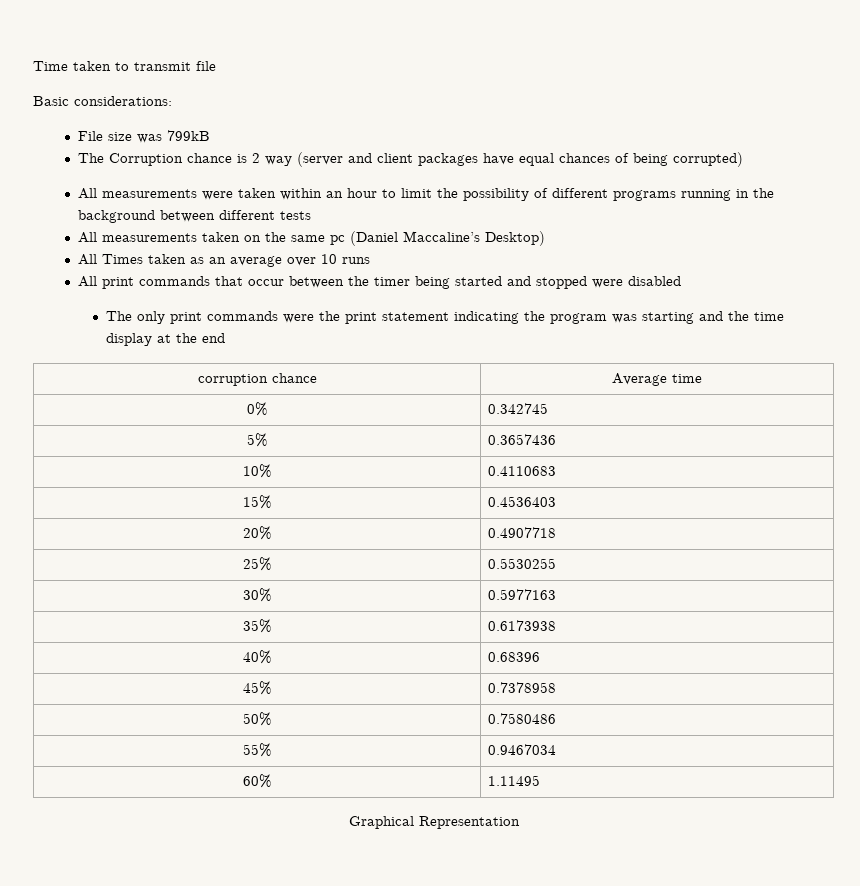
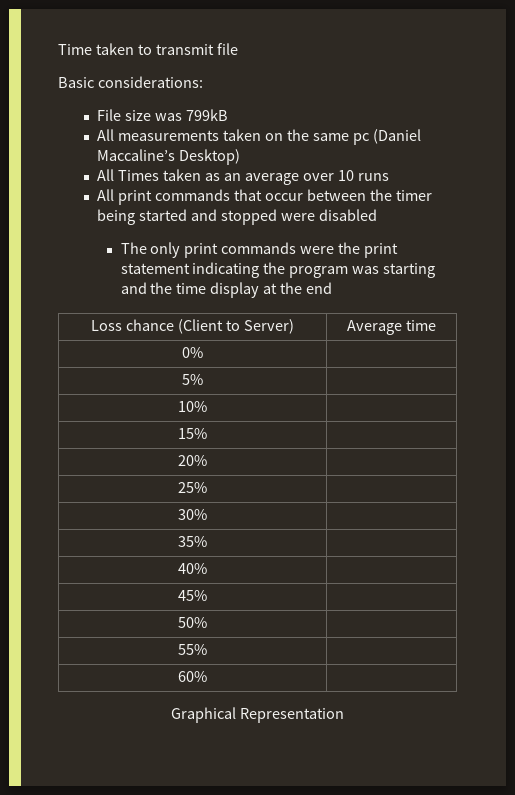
- The Corruption chance is 2 way (server and client packages have equal chances of being corrupted)
- All measurements were taken within an hour to limit the possibility of different programs running in the background between different tests
- corruption chance | Average time
+ Loss chance (Client to Server) | Average time
- 0% | 0.342745
+ 0% |
- 5% | 0.3657436
+ 5% |
- 10% | 0.4110683
+ 10% |
- 15% | 0.4536403
+ 15% |
- 20% | 0.4907718
+ 20% |
- 25% | 0.5530255
+ 25% |
- 30% | 0.5977163
+ 30% |
- 35% | 0.6173938
+ 35% |
- 40% | 0.68396
+ 40% |
- 45% | 0.7378958
+ 45% |
- 50% | 0.7580486
+ 50% |
- 55% | 0.9467034
+ 55% |
- 60% | 1.11495
+ 60% |

